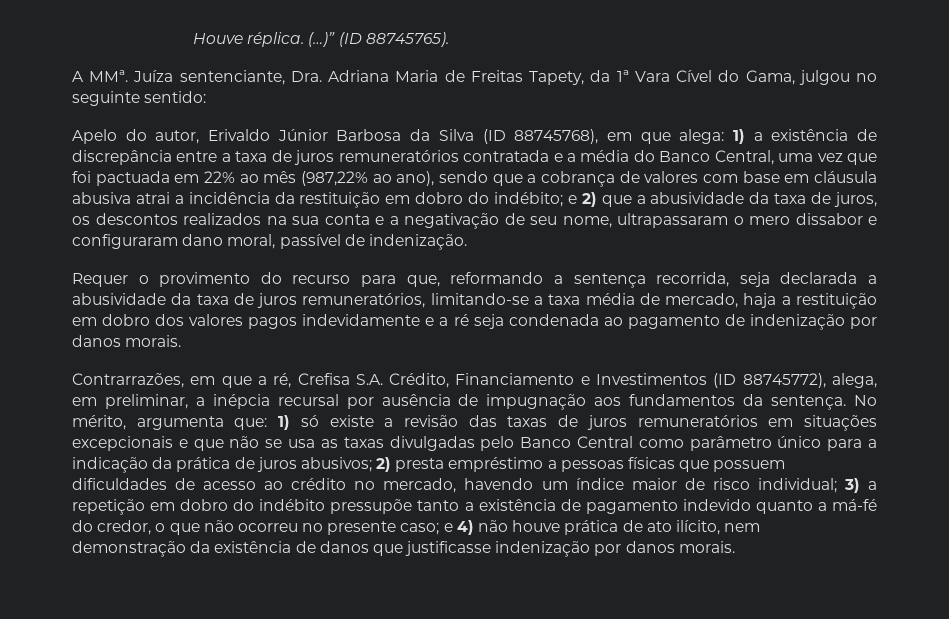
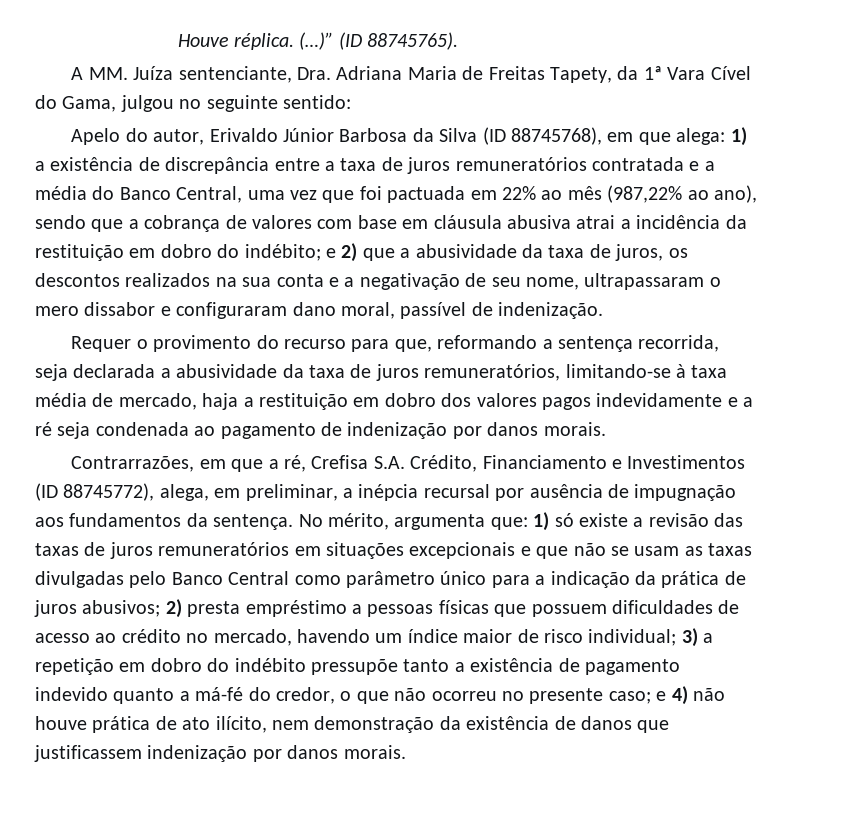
- A MMª. Juíza sentenciante, Dra. Adriana Maria de Freitas Tapety, da 1ª Vara Cível do Gama, julgou no seguinte sentido:
+ A MM. Juíza sentenciante, Dra. Adriana Maria de Freitas Tapety, da 1ª Vara Cível do Gama, julgou no seguinte sentido:
- Requer o provimento do recurso para que, reformando a sentença recorrida, seja declarada a abusividade da taxa de juros remuneratórios, limitando-se a taxa média de mercado, haja a restituição em dobro dos valores pagos indevidamente e a ré seja condenada ao pagamento de indenização por danos morais.
+ Requer o provimento do recurso para que, reformando a sentença recorrida, seja declarada a abusividade da taxa de juros remuneratórios, limitando-se à taxa média de mercado, haja a restituição em dobro dos valores pagos indevidamente e a ré seja condenada ao pagamento de indenização por danos morais.
- 1) só existe a revisão das taxas de juros remuneratórios em situações excepcionais e que não se usa as taxas divulgadas pelo Banco Central como parâmetro único para a indicação da prática de juros abusivos;
+ 1) só existe a revisão das taxas de juros remuneratórios em situações excepcionais e que não se usam as taxas divulgadas pelo Banco Central como parâmetro único para a indicação da prática de juros abusivos;
- e 4) não houve prática de ato ilícito, nem demonstração da existência de danos que justificasse indenização por danos morais.
+ e 4) não houve prática de ato ilícito, nem demonstração da existência de danos que justificassem indenização por danos morais.

